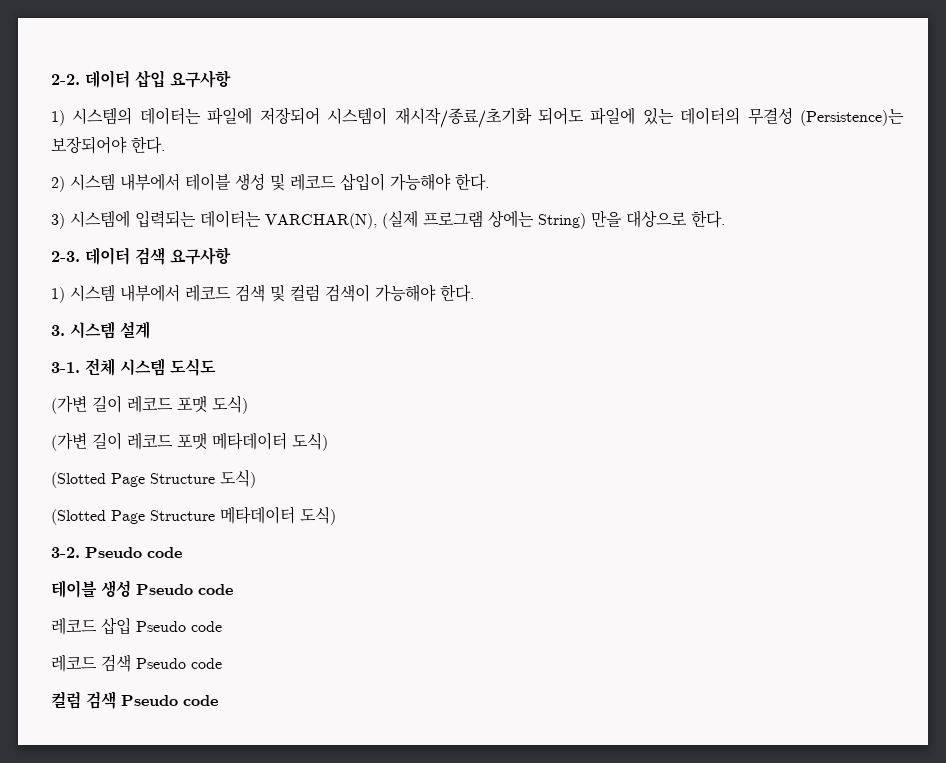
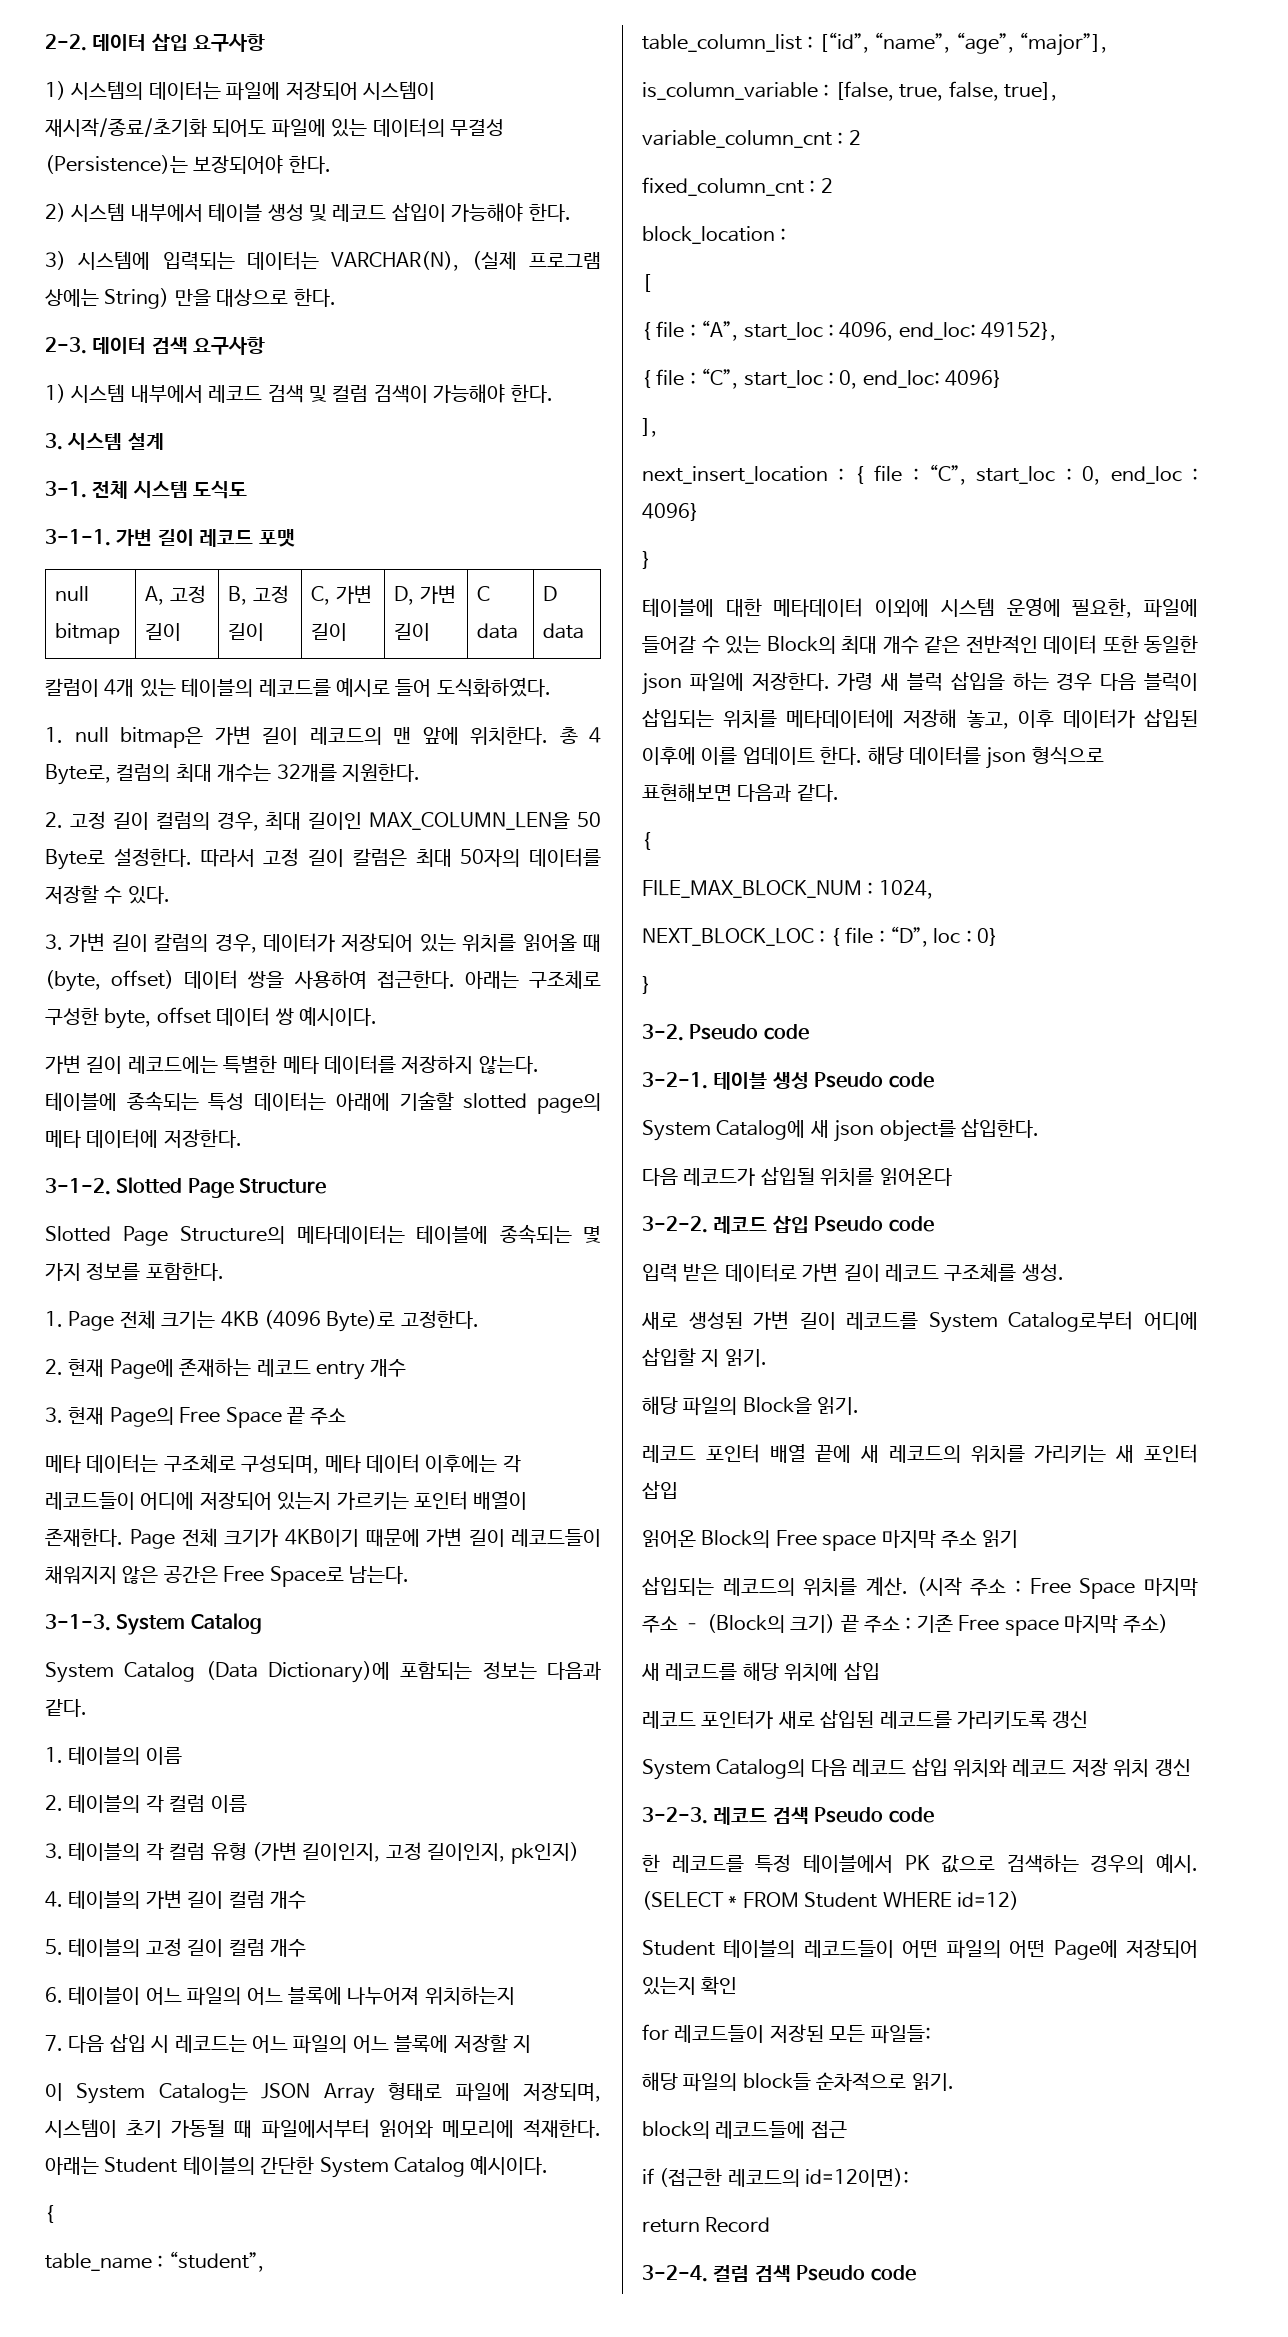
- (가변 길이 레코드 포맷 도식)
- (가변 길이 레코드 포맷 메타데이터 도식)
- (Slotted Page Structure 도식)
- (Slotted Page Structure 메타데이터 도식)
+ 3-1-1. 가변 길이 레코드 포맷
+ null bitmap | A, 고정 길이 | B, 고정 길이 | C, 가변 길이 | D, 가변 길이 | C data | D data
+ 칼럼이 4개 있는 테이블의 레코드를 예시로 들어 도식화하였다.
+ 1. null bitmap은 가변 길이 레코드의 맨 앞에 위치한다. 총 4 Byte로, 컬럼의 최대 개수는 32개를 지원한다.
+ 2. 고정 길이 컬럼의 경우, 최대 길이인 MAX_COLUMN_LEN을 50 Byte로 설정한다. 따라서 고정 길이 칼럼은 최대 50자의 데이터를 저장할 수 있다.
+ 3. 가변 길이 칼럼의 경우, 데이터가 저장되어 있는 위치를 읽어올 때 (byte, offset) 데이터 쌍을 사용하여 접근한다. 아래는 구조체로 구성한 byte, offset 데이터 쌍 예시이다.
+ 가변 길이 레코드에는 특별한 메타 데이터를 저장하지 않는다. 테이블에 종속되는 특성 데이터는 아래에 기술할 slotted page의 메타 데이터에 저장한다.
+ 3-1-2. Slotted Page Structure
+ Slotted Page Structure의 메타데이터는 테이블에 종속되는 몇 가지 정보를 포함한다.
+ 1. Page 전체 크기는 4KB (4096 Byte)로 고정한다.
+ 2. 현재 Page에 존재하는 레코드 entry 개수
+ 3. 현재 Page의 Free Space 끝 주소
+ 메타 데이터는 구조체로 구성되며, 메타 데이터 이후에는 각 레코드들이 어디에 저장되어 있는지 가르키는 포인터 배열이 존재한다. Page 전체 크기가 4KB이기 때문에 가변 길이 레코드들이 채워지지 않은 공간은 Free Space로 남는다.
+ 3-1-3. System Catalog
+ System Catalog (Data Dictionary)에 포함되는 정보는 다음과 같다.
+ 1. 테이블의 이름
+ 2. 테이블의 각 컬럼 이름
+ 3. 테이블의 각 컬럼 유형 (가변 길이인지, 고정 길이인지, pk인지)
+ 4. 테이블의 가변 길이 컬럼 개수
+ 5. 테이블의 고정 길이 컬럼 개수
+ 6. 테이블이 어느 파일의 어느 블록에 나누어져 위치하는지
+ 7. 다음 삽입 시 레코드는 어느 파일의 어느 블록에 저장할 지
+ 이 System Catalog는 JSON Array 형태로 파일에 저장되며, 시스템이 초기 가동될 때 파일에서부터 읽어와 메모리에 적재한다. 아래는 Student 테이블의 간단한 System Catalog 예시이다.
+ {
+ table_name : “student”,
+ table_column_list : [“id”, “name”, “age”, “major”],
+ is_column_variable : [false, true, false, true],
+ variable_column_cnt : 2
+ fixed_column_cnt : 2
+ block_location :
+ [
+ { file : “A”, start_loc : 4096, end_loc: 49152},
+ { file : “C”, start_loc : 0, end_loc: 4096}
+ ],
+ next_insert_location : { file : “C”, start_loc : 0, end_loc : 4096}
+ }
+ 테이블에 대한 메타데이터 이외에 시스템 운영에 필요한, 파일에 들어갈 수 있는 Block의 최대 개수 같은 전반적인 데이터 또한 동일한 json 파일에 저장한다. 가령 새 블럭 삽입을 하는 경우 다음 블럭이 삽입되는 위치를 메타데이터에 저장해 놓고, 이후 데이터가 삽입된 이후에 이를 업데이트 한다. 해당 데이터를 json 형식으로 표현해보면 다음과 같다.
+ {
+ FILE_MAX_BLOCK_NUM : 1024,
+ NEXT_BLOCK_LOC : { file : “D”, loc : 0}
+ }
+ 3-2-1.
- 레코드 삽입 Pseudo code
- 레코드 검색 Pseudo code
- 컬럼 검색 Pseudo code
+ System Catalog에 새 json object를 삽입한다.
+ 다음 레코드가 삽입될 위치를 읽어온다
+ 3-2-2. 레코드 삽입 Pseudo code
+ 입력 받은 데이터로 가변 길이 레코드 구조체를 생성.
+ 새로 생성된 가변 길이 레코드를 System Catalog로부터 어디에 삽입할 지 읽기.
+ 해당 파일의 Block을 읽기.
+ 레코드 포인터 배열 끝에 새 레코드의 위치를 가리키는 새 포인터 삽입
+ 읽어온 Block의 Free space 마지막 주소 읽기
+ 삽입되는 레코드의 위치를 계산. (시작 주소 : Free Space 마지막 주소 – (Block의 크기) 끝 주소 : 기존 Free space 마지막 주소)
+ 새 레코드를 해당 위치에 삽입
+ 레코드 포인터가 새로 삽입된 레코드를 가리키도록 갱신
+ System Catalog의 다음 레코드 삽입 위치와 레코드 저장 위치 갱신
+ 3-2-3. 레코드 검색 Pseudo code
+ 한 레코드를 특정 테이블에서 PK 값으로 검색하는 경우의 예시. (SELECT * FROM Student WHERE id=12)
+ Student 테이블의 레코드들이 어떤 파일의 어떤 Page에 저장되어 있는지 확인
+ for 레코드들이 저장된 모든 파일들:
+ 해당 파일의 block들 순차적으로 읽기.
+ block의 레코드들에 접근
+ if (접근한 레코드의 id=12이면):
+ return Record
+ 3-2-4. 컬럼 검색 Pseudo code

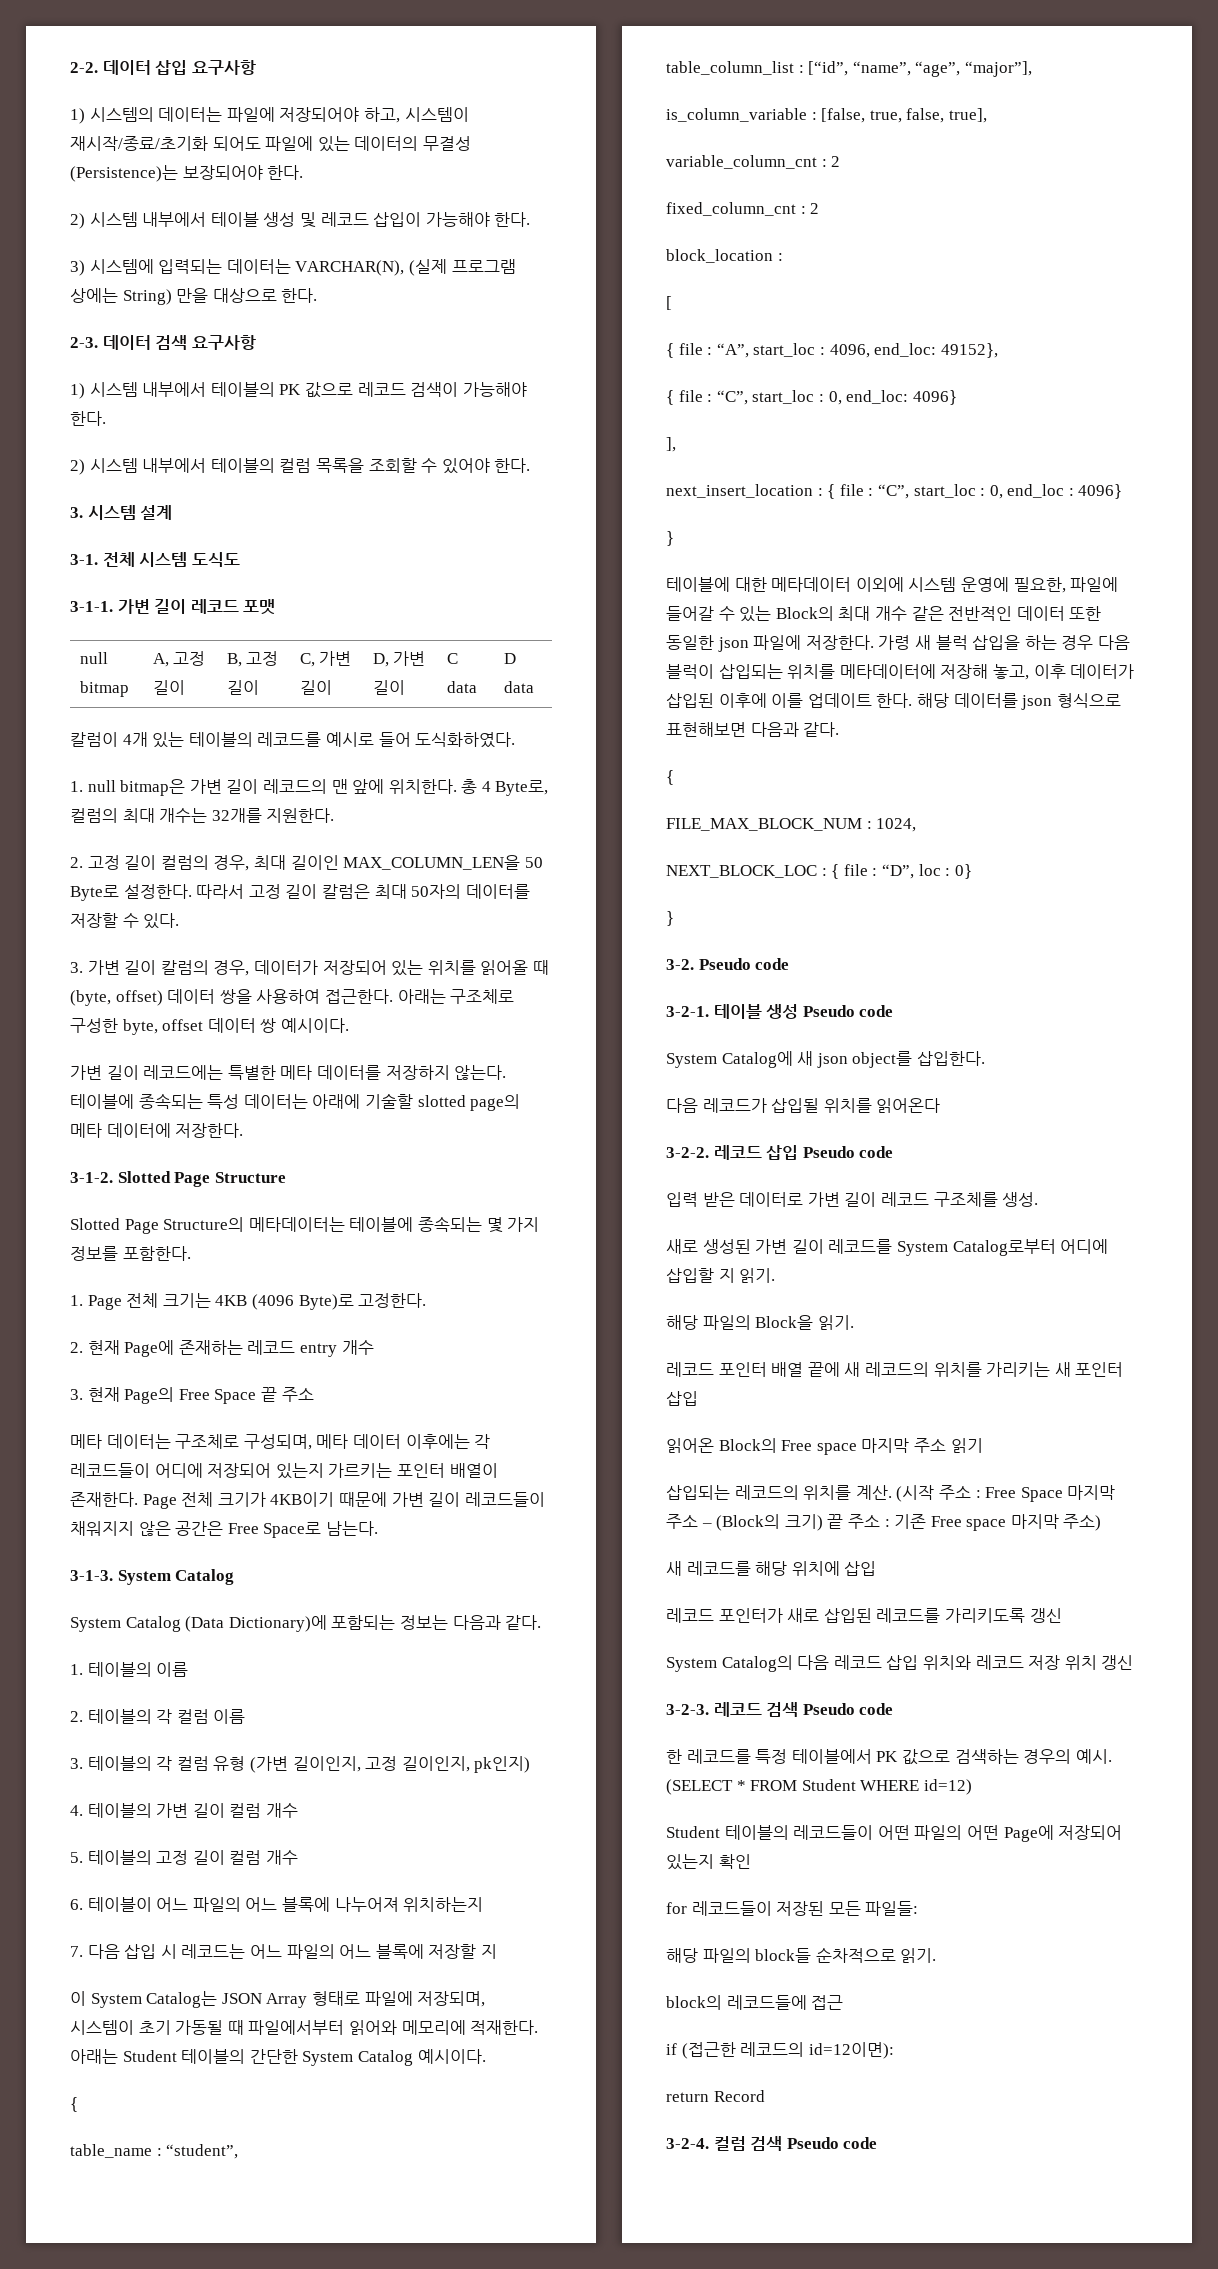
- 1) 시스템의 데이터는 파일에 저장되어 시스템이 재시작/종료/초기화 되어도 파일에 있는 데이터의 무결성 (Persistence)는 보장되어야 한다.
+ 1) 시스템의 데이터는 파일에 저장되어야 하고, 시스템이 재시작/종료/초기화 되어도 파일에 있는 데이터의 무결성 (Persistence)는 보장되어야 한다.
- 1) 시스템 내부에서 레코드 검색 및 컬럼 검색이 가능해야 한다.
+ 1) 시스템 내부에서 테이블의 PK 값으로 레코드 검색이 가능해야 한다.
+ 2) 시스템 내부에서 테이블의 컬럼 목록을 조회할 수 있어야 한다.

